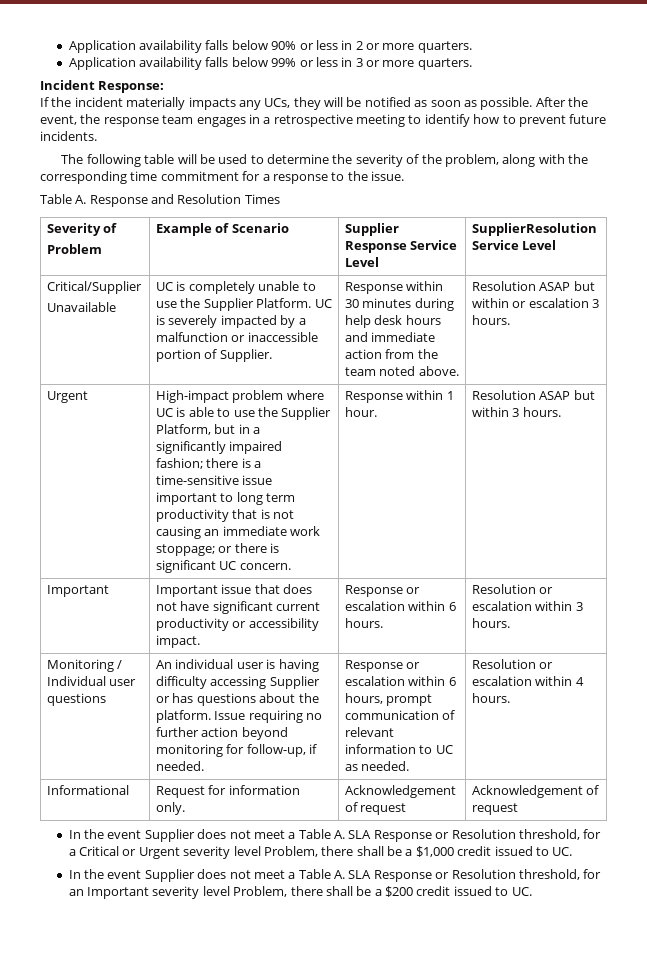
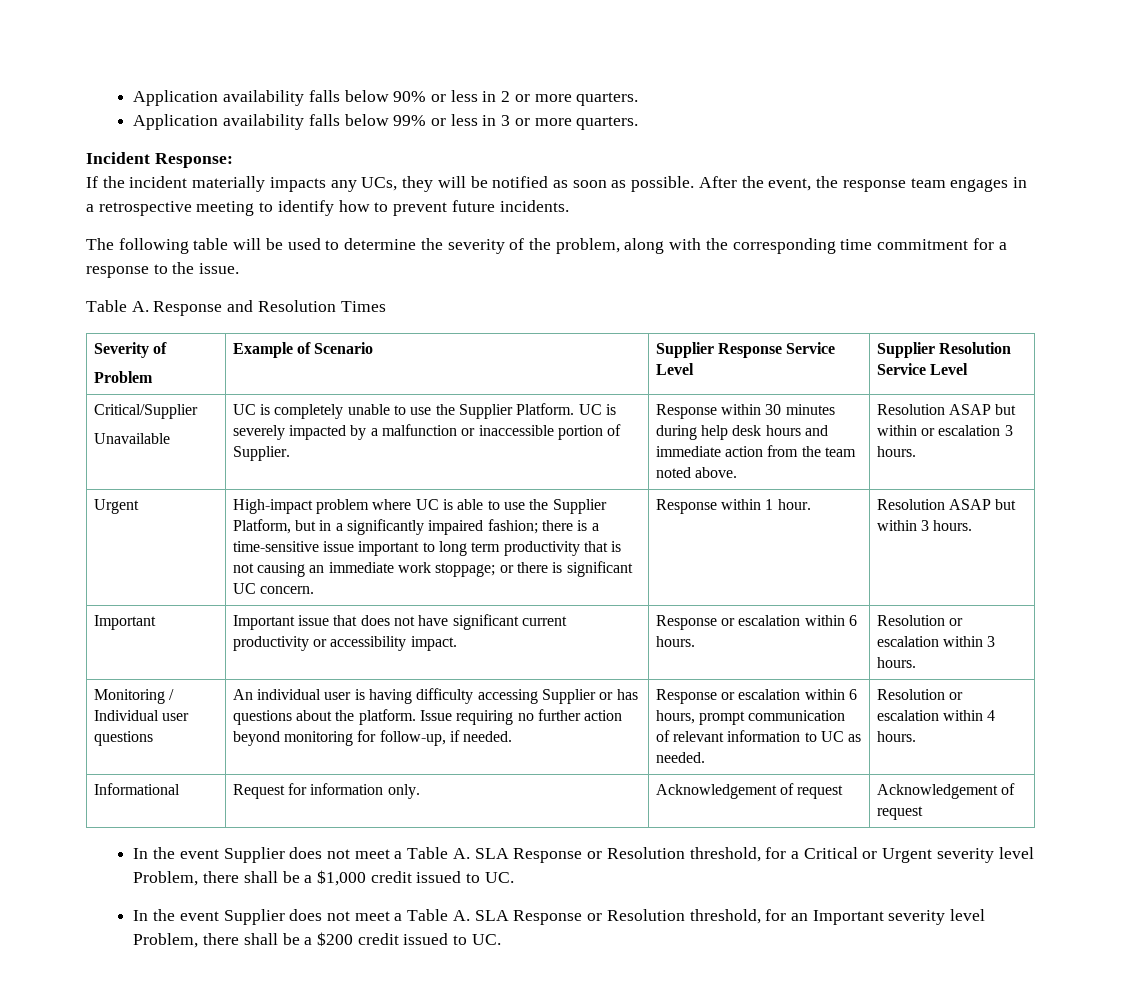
  Severity of
- Problem | Example of Scenario | Supplier Response Service Level | SupplierResolution Service Level
+ Problem | Example of Scenario | Supplier Response Service Level | Supplier Resolution Service Level

